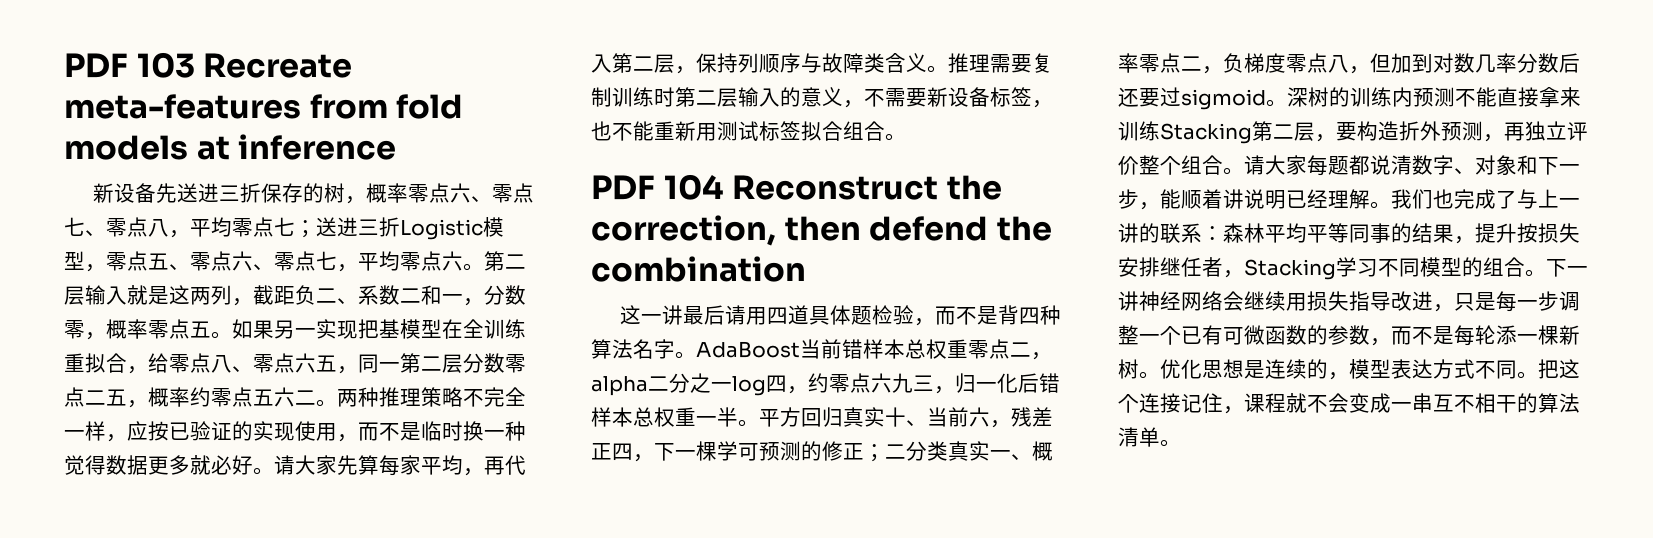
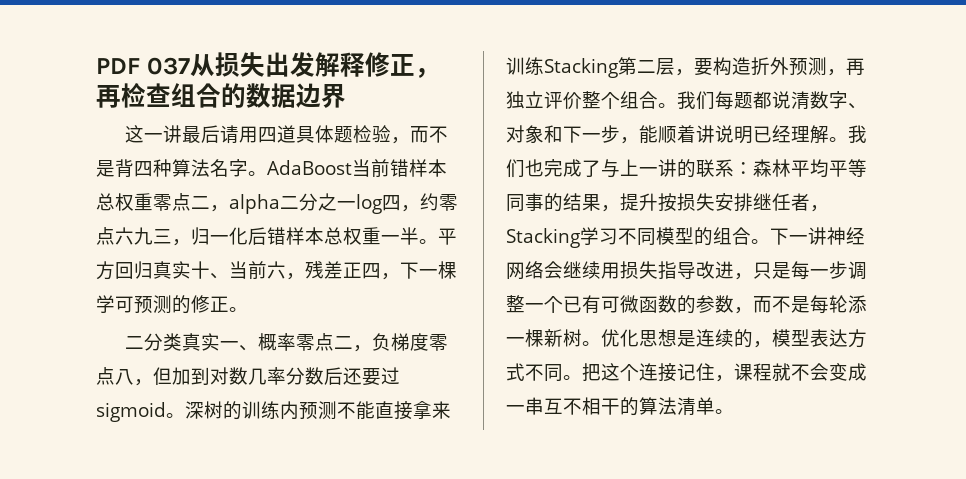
- PDF 103 Recreate meta-features from fold models at inference
- 新设备先送进三折保存的树，概率零点六、零点七、零点八，平均零点七；送进三折Logistic模型，零点五、零点六、零点七，平均零点六。第二层输入就是这两列，截距负二、系数二和一，分数零，概率零点五。如果另一实现把基模型在全训练重拟合，给零点八、零点六五，同一第二层分数零点二五，概率约零点五六二。两种推理策略不完全一样，应按已验证的实现使用，而不是临时换一种觉得数据更多就必好。请大家先算每家平均，再代入第二层，保持列顺序与故障类含义。推理需要复制训练时第二层输入的意义，不需要新设备标签，也不能重新用测试标签拟合组合。
- PDF 104 Reconstruct the correction, then defend the combination
+ PDF 037从损失出发解释修正，再检查组合的数据边界
- 平方回归真实十、当前六，残差正四，下一棵学可预测的修正；二分类真实一、概率零点二，负梯度零点八，但加到对数几率分数后还要过sigmoid。
+ 平方回归真实十、当前六，残差正四，下一棵学可预测的修正。
+ 二分类真实一、概率零点二，负梯度零点八，但加到对数几率分数后还要过sigmoid。
- 请大家每题都说清数字、对象和下一步，能顺着讲说明已经理解。
+ 我们每题都说清数字、对象和下一步，能顺着讲说明已经理解。

